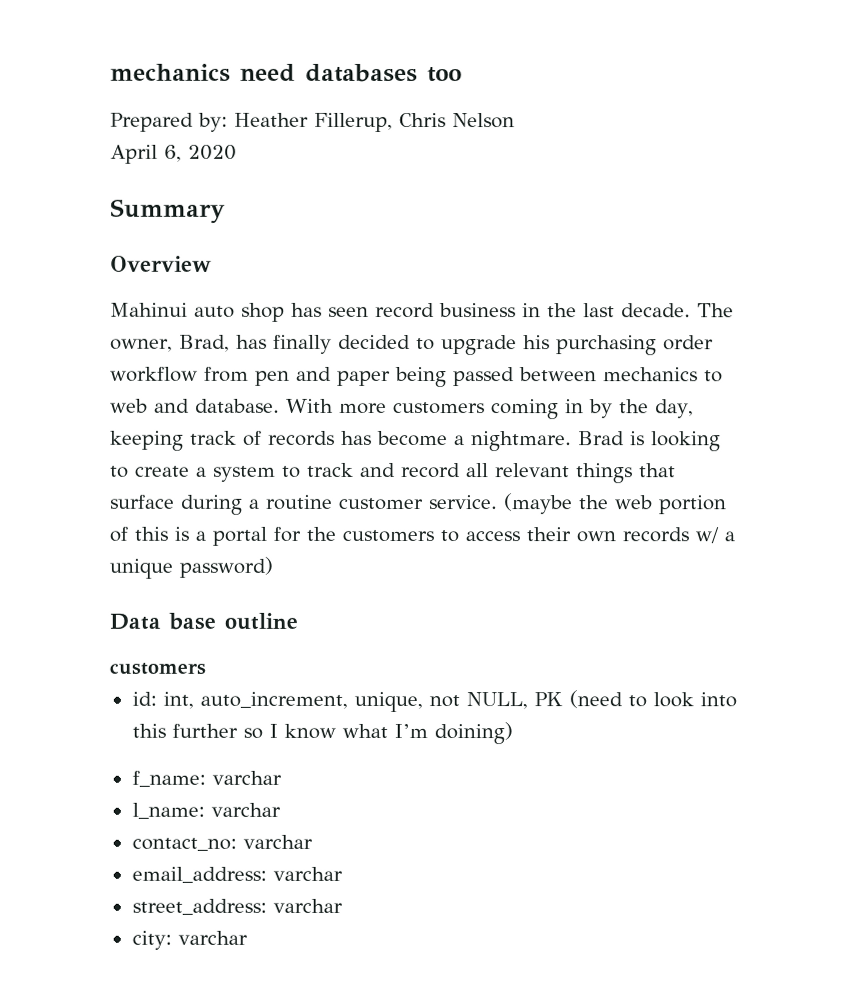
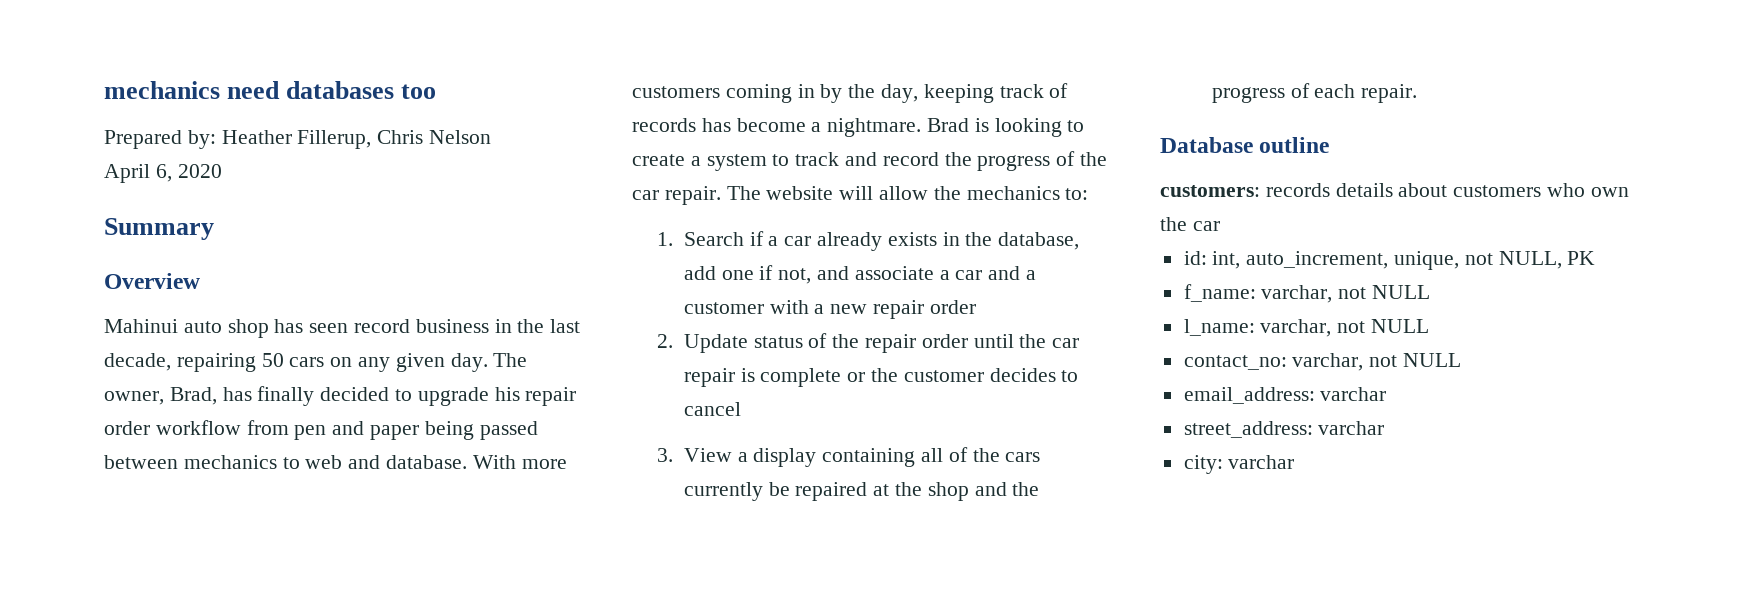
- Mahinui auto shop has seen record business in the last decade.
+ Mahinui auto shop has seen record business in the last decade, repairing 50 cars on any given day.
- The owner, Brad, has finally decided to upgrade his purchasing order workflow from pen and paper being passed between mechanics to web and database.
+ The owner, Brad, has finally decided to upgrade his repair order workflow from pen and paper being passed between mechanics to web and database.
- Brad is looking to create a system to track and record all relevant things that surface during a routine customer service. (maybe the web portion of this is a portal for the customers to access their own records w/ a unique password)
- Data base outline
- customers
+ Brad is looking to create a system to track and record the progress of the car repair. The website will allow the mechanics to:
+ 1. Search if a car already exists in the database, add one if not, and associate a car and a customer with a new repair order
+ 2. Update status of the repair order until the car repair is complete or the customer decides to cancel
+ 3. View a display containing all of the cars currently be repaired at the shop and the progress of each repair.
+ Database outline
+ customers: records details about customers who own the car
- id: int, auto_increment, unique, not NULL, PK (need to look into this further so I know what I’m doining)
- f_name: varchar
- l_name: varchar
- contact_no: varchar
+ id: int, auto_increment, unique, not NULL, PK
+ f_name: varchar, not NULL
+ l_name: varchar, not NULL
+ contact_no: varchar, not NULL

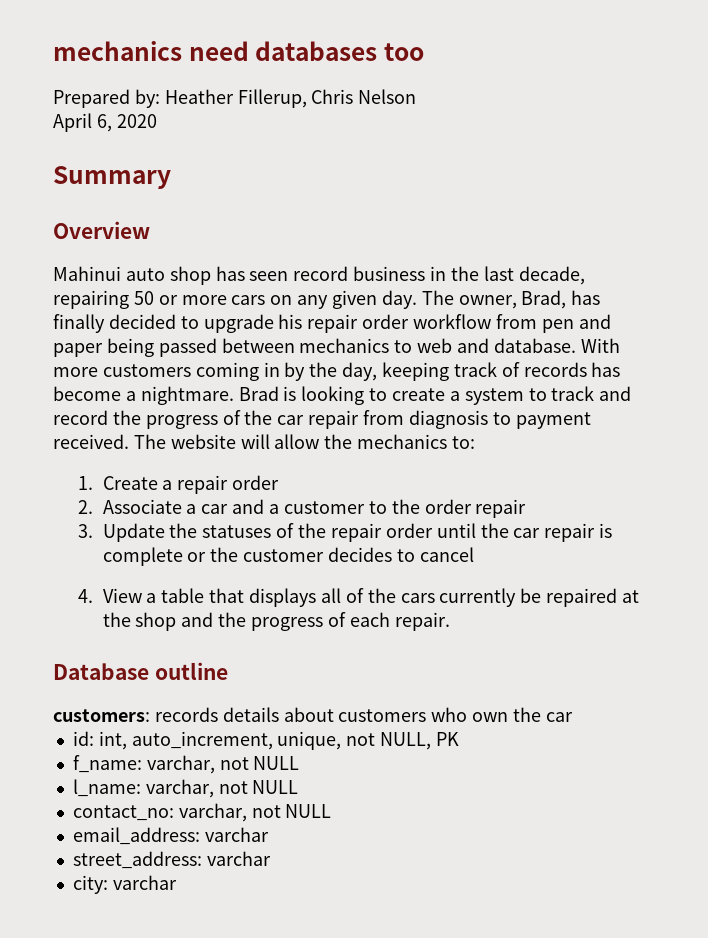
- Mahinui auto shop has seen record business in the last decade, repairing 50 cars on any given day.
+ Mahinui auto shop has seen record business in the last decade, repairing 50 or more cars on any given day.
- Brad is looking to create a system to track and record the progress of the car repair.
+ Brad is looking to create a system to track and record the progress of the car repair from diagnosis to payment received.
- 1. Search if a car already exists in the database, add one if not, and associate a car and a customer with a new repair order
- 2. Update status of the repair order until the car repair is complete or the customer decides to cancel
+ 1. Create a repair order
+ 2. Associate a car and a customer to the order repair
+ 3. Update the statuses of the repair order until the car repair is complete or the customer decides to cancel
- 3. View a display containing all of the cars currently be repaired at the shop and the progress of each repair.
+ 4. View a table that displays all of the cars currently be repaired at the shop and the progress of each repair.

